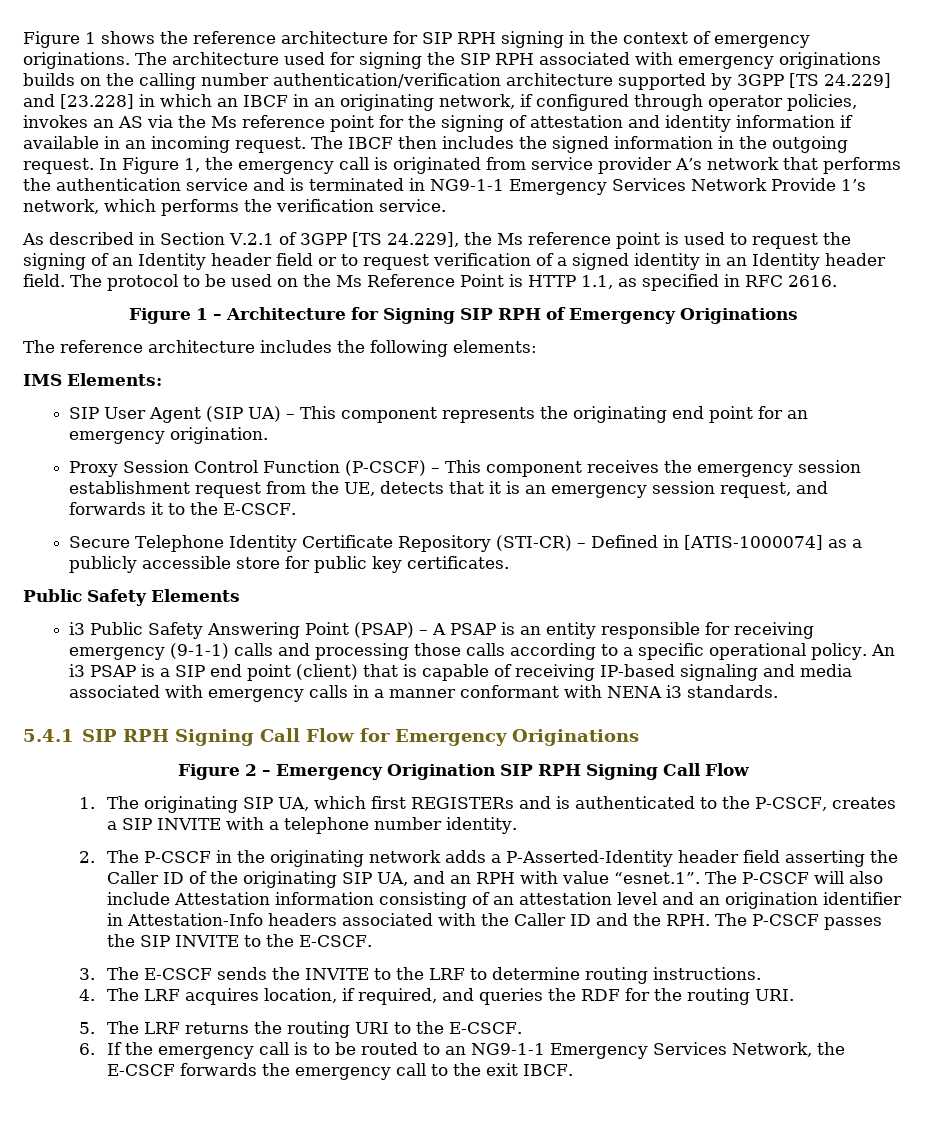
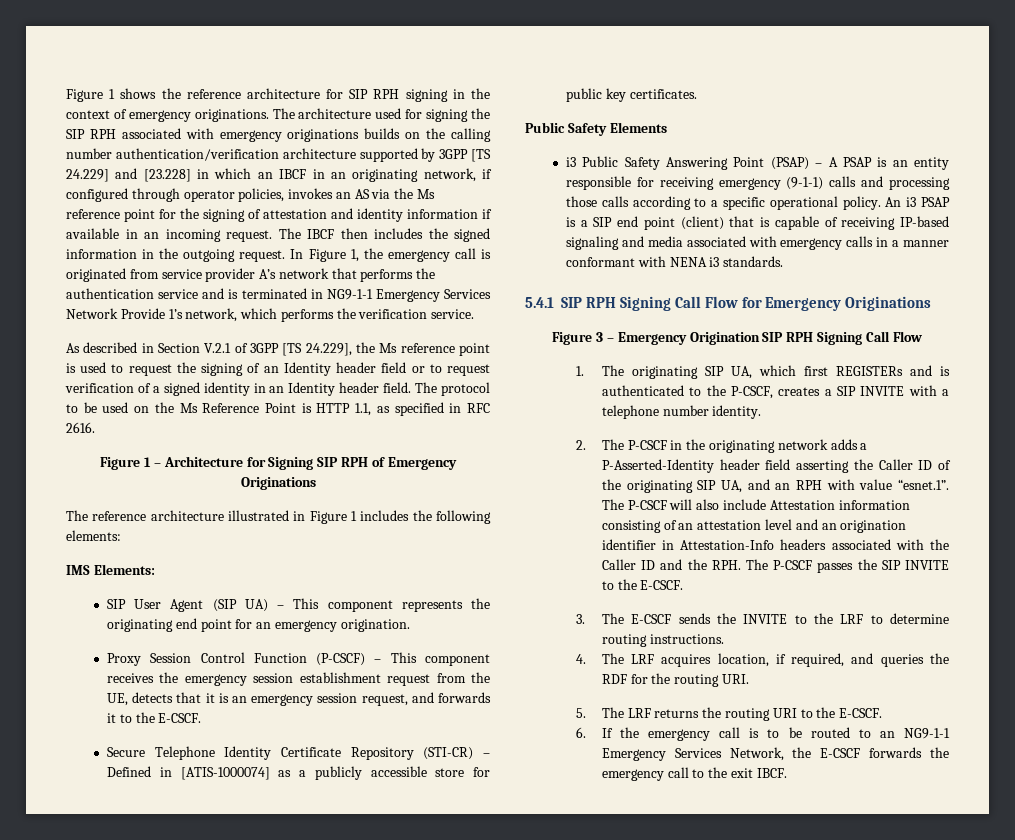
- The reference architecture includes the following elements:
+ The reference architecture illustrated in Figure 1 includes the following elements:
- Figure 2 – Emergency Origination SIP RPH Signing Call Flow
+ Figure 3 – Emergency Origination SIP RPH Signing Call Flow

